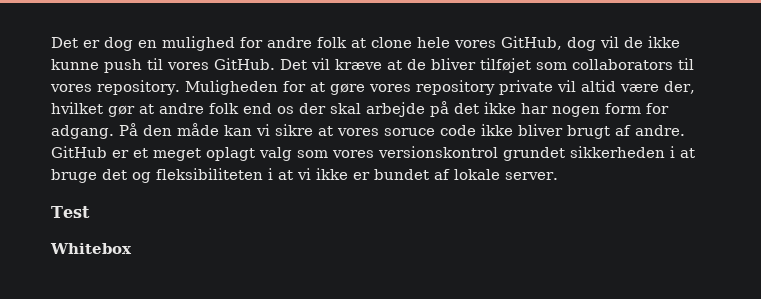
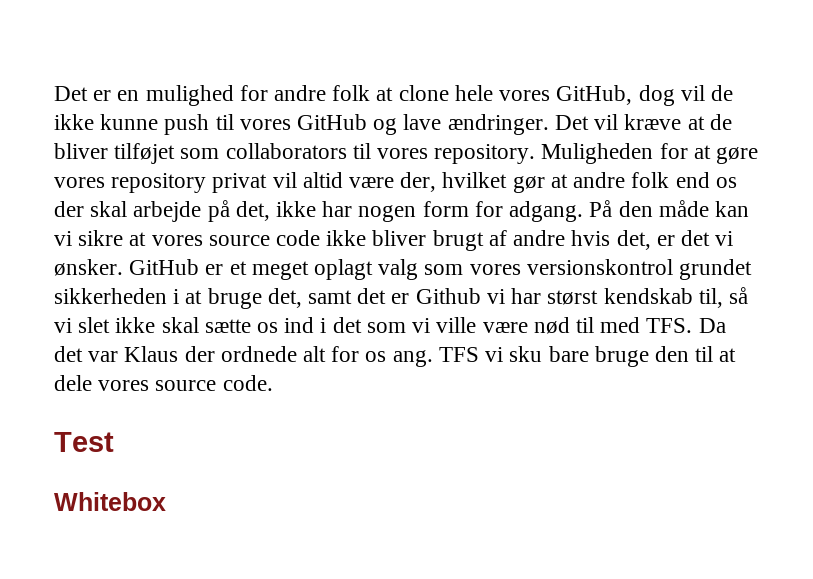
- Det er dog en mulighed for andre folk at clone hele vores GitHub, dog vil de ikke kunne push til vores GitHub.
+ Det er en mulighed for andre folk at clone hele vores GitHub, dog vil de ikke kunne push til vores GitHub og lave ændringer.
- Muligheden for at gøre vores repository private vil altid være der, hvilket gør at andre folk end os der skal arbejde på det ikke har nogen form for adgang.
+ Muligheden for at gøre vores repository privat vil altid være der, hvilket gør at andre folk end os der skal arbejde på det, ikke har nogen form for adgang.
- På den måde kan vi sikre at vores soruce code ikke bliver brugt af andre.
+ På den måde kan vi sikre at vores source code ikke bliver brugt af andre hvis det, er det vi ønsker.
- GitHub er et meget oplagt valg som vores versionskontrol grundet sikkerheden i at bruge det og fleksibiliteten i at vi ikke er bundet af lokale server.
+ GitHub er et meget oplagt valg som vores versionskontrol grundet sikkerheden i at bruge det, samt det er Github vi har størst kendskab til, så vi slet ikke skal sætte os ind i det som vi ville være nød til med TFS. Da det var Klaus der ordnede alt for os ang. TFS vi sku bare bruge den til at dele vores source code.

